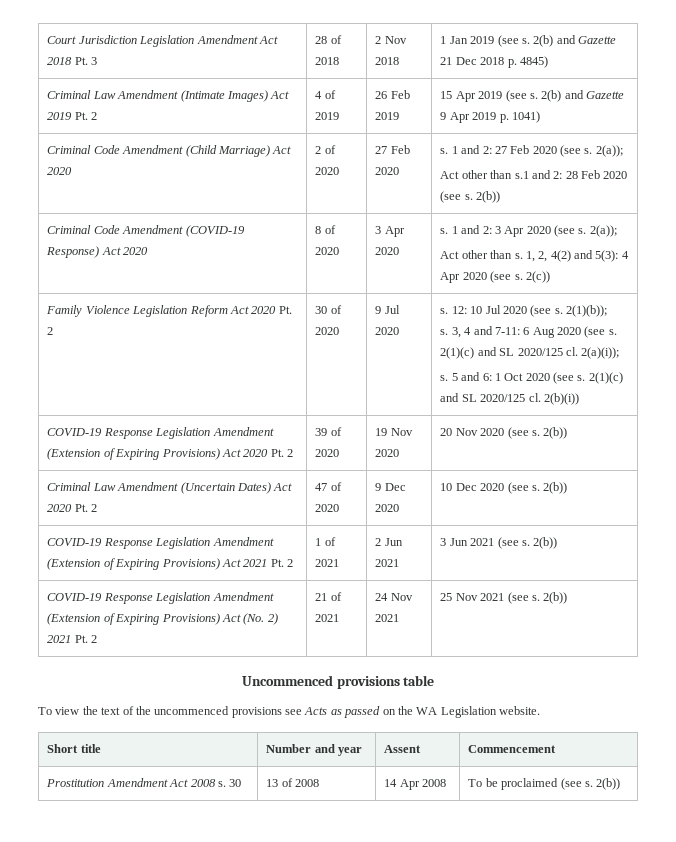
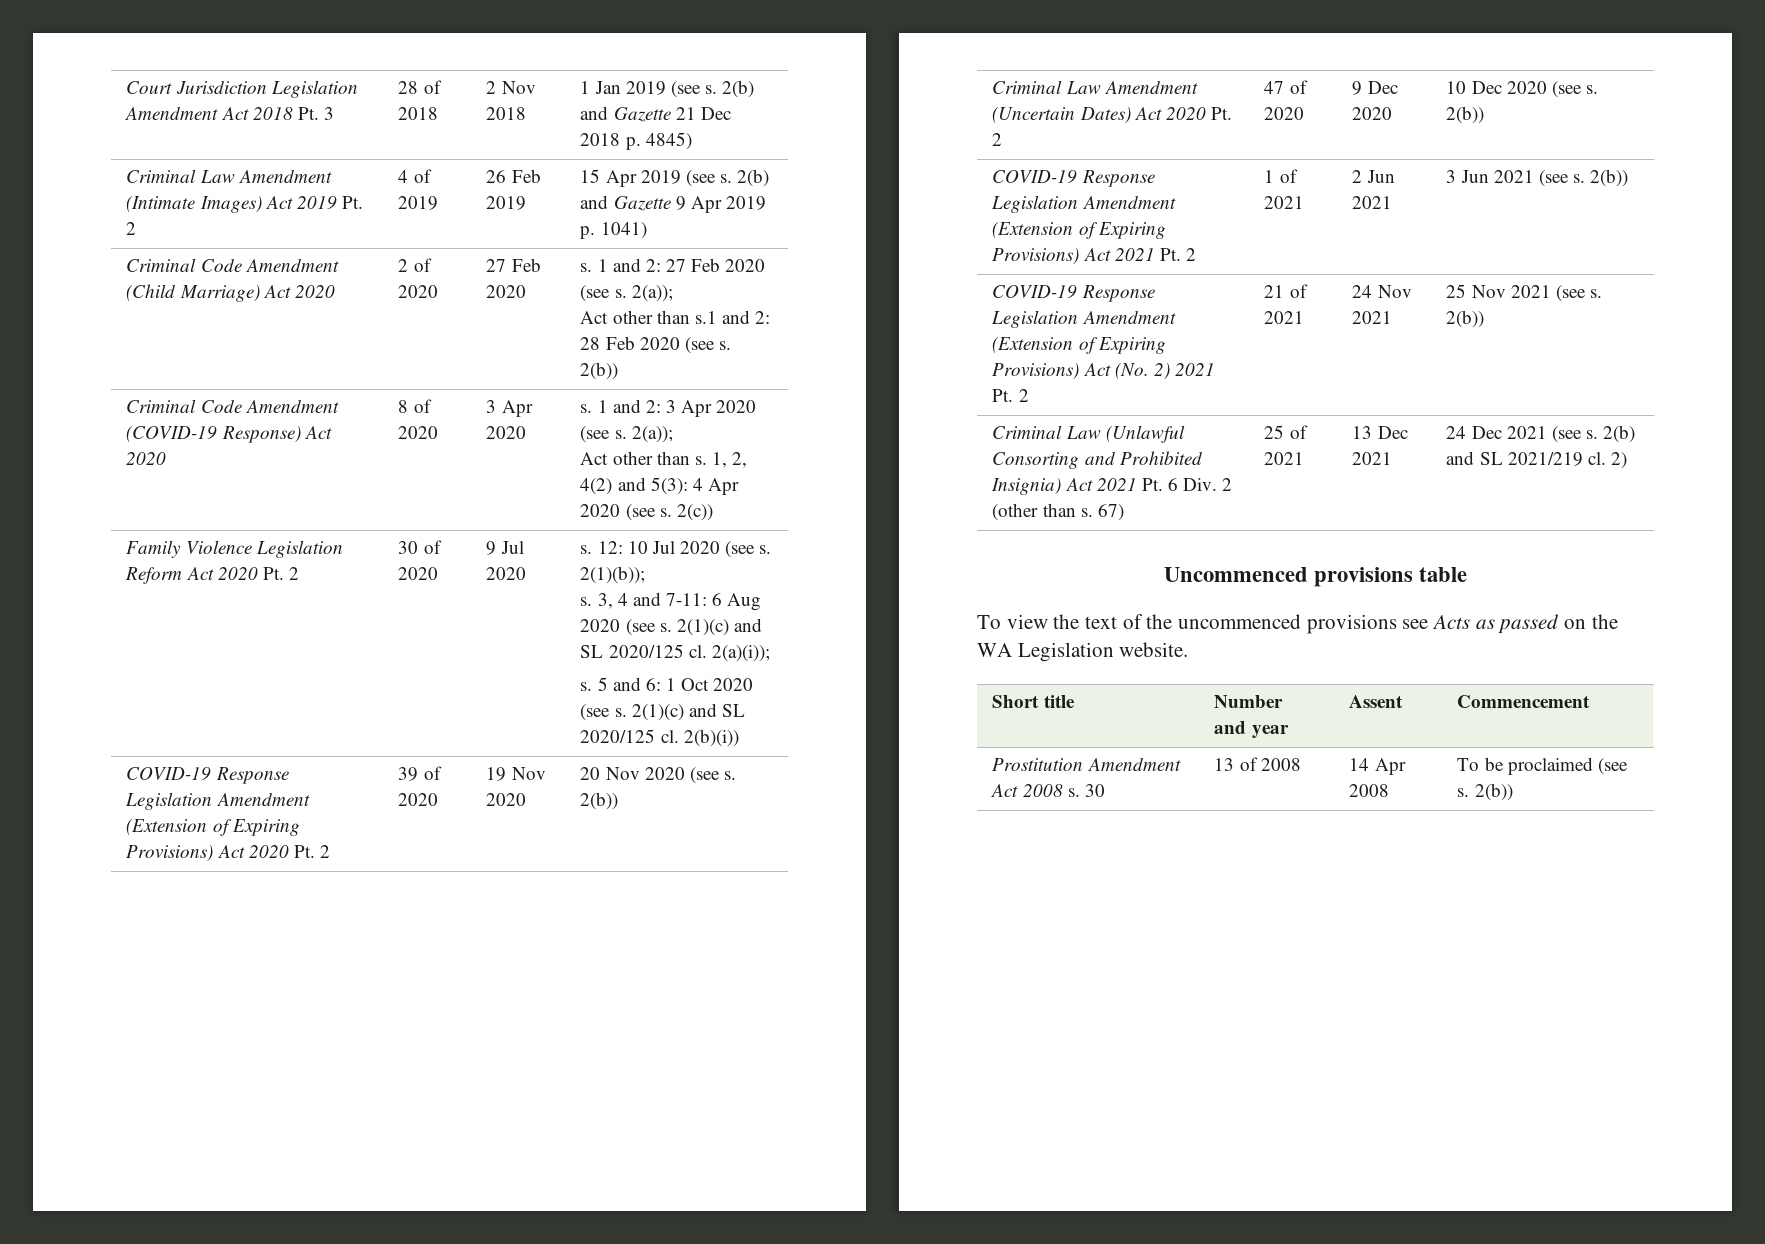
+ Criminal Law (Unlawful Consorting and Prohibited Insignia) Act 2021 Pt. 6 Div. 2 (other than s. 67) | 25 of 2021 | 13 Dec 2021 | 24 Dec 2021 (see s. 2(b) and SL 2021/219 cl. 2)

